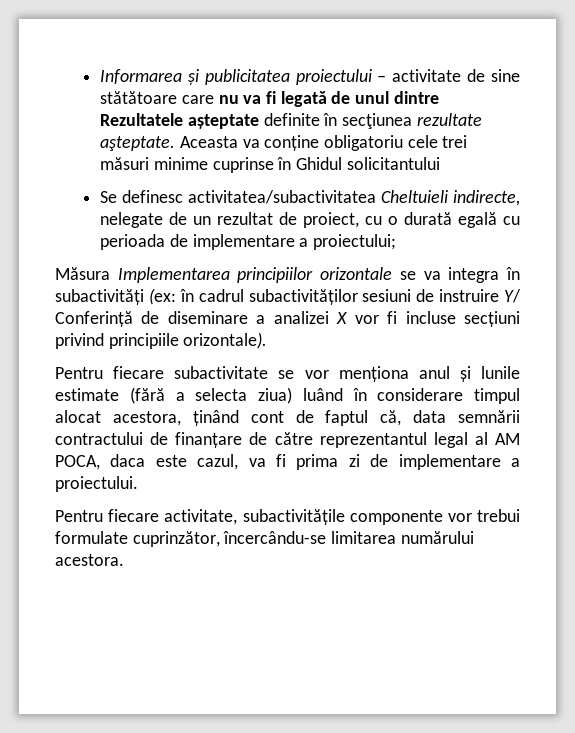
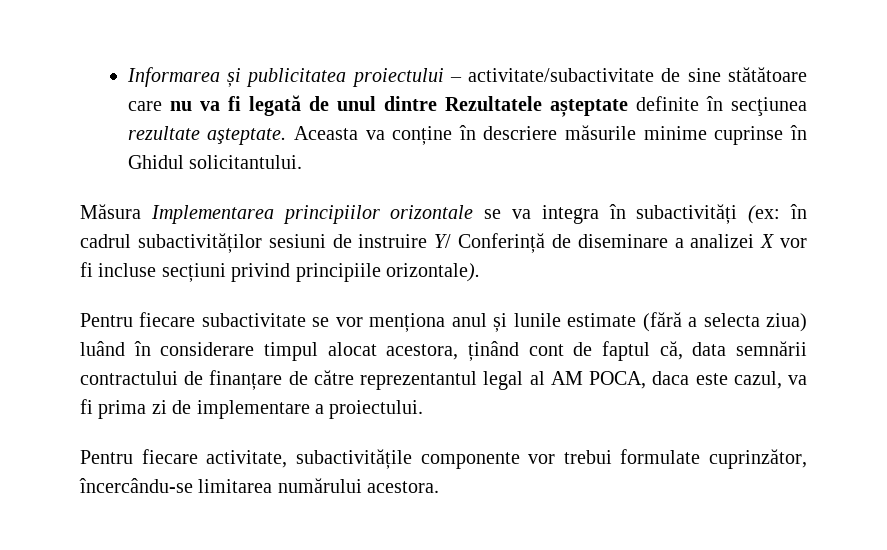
- Informarea și publicitatea proiectului – activitate de sine stătătoare care nu va fi legată de unul dintre Rezultatele așteptate definite în secţiunea rezultate aşteptate.
+ Informarea și publicitatea proiectului – activitate/subactivitate de sine stătătoare care nu va fi legată de unul dintre Rezultatele așteptate definite în secţiunea rezultate aşteptate.
- Aceasta va conține obligatoriu cele trei măsuri minime cuprinse în Ghidul solicitantului
- Se definesc activitatea/subactivitatea Cheltuieli indirecte, nelegate de un rezultat de proiect, cu o durată egală cu perioada de implementare a proiectului;
+ Aceasta va conține în descriere măsurile minime cuprinse în Ghidul solicitantului.

